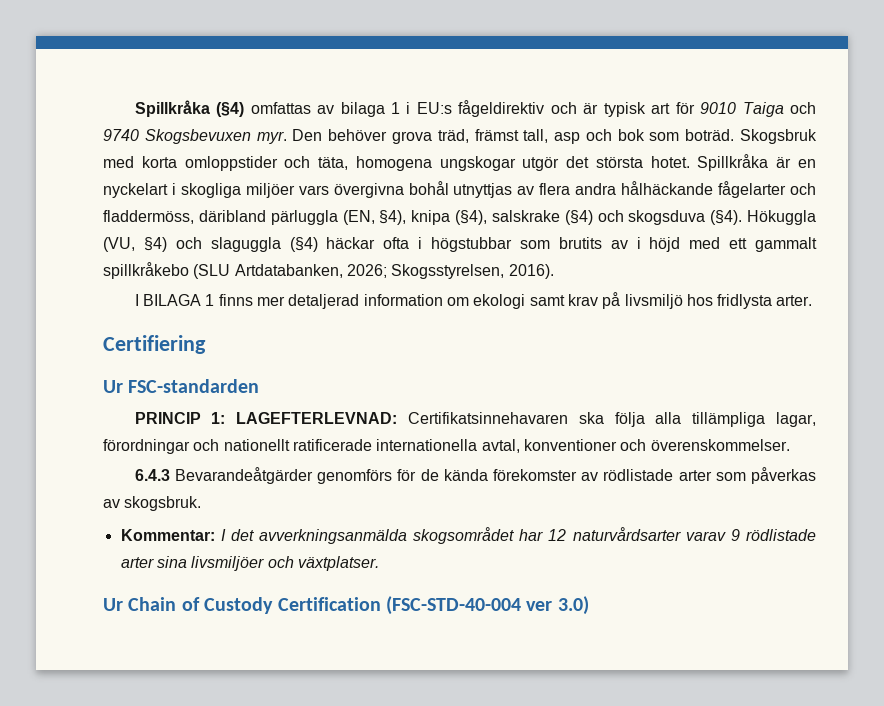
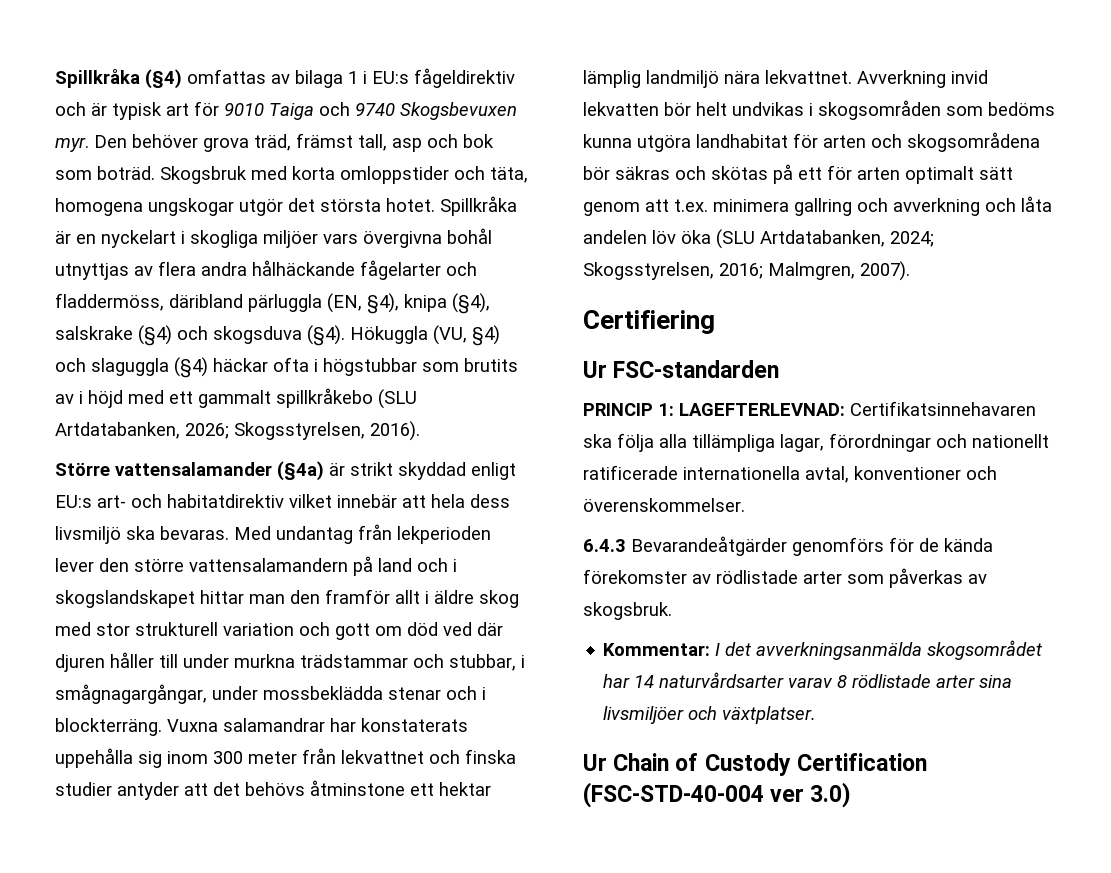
- I BILAGA 1 finns mer detaljerad information om ekologi samt krav på livsmiljö hos fridlysta arter.
+ Större vattensalamander (§4a) är strikt skyddad enligt EU:s art- och habitatdirektiv vilket innebär att hela dess livsmiljö ska bevaras. Med undantag från lekperioden lever den större vattensalamandern på land och i skogslandskapet hittar man den framför allt i äldre skog med stor strukturell variation och gott om död ved där djuren håller till under murkna trädstammar och stubbar, i smågnagargångar, under mossbeklädda stenar och i blockterräng. Vuxna salamandrar har konstaterats uppehålla sig inom 300 meter från lekvattnet och finska studier antyder att det behövs åtminstone ett hektar lämplig landmiljö nära lekvattnet. Avverkning invid lekvatten bör helt undvikas i skogsområden som bedöms kunna utgöra landhabitat för arten och skogsområdena bör säkras och skötas på ett för arten optimalt sätt genom att t.ex. minimera gallring och avverkning och låta andelen löv öka (SLU Artdatabanken, 2024; Skogsstyrelsen, 2016; Malmgren, 2007).
- Kommentar: I det avverkningsanmälda skogsområdet har 12 naturvårdsarter varav 9 rödlistade arter sina livsmiljöer och växtplatser.
+ Kommentar: I det avverkningsanmälda skogsområdet har 14 naturvårdsarter varav 8 rödlistade arter sina livsmiljöer och växtplatser.

